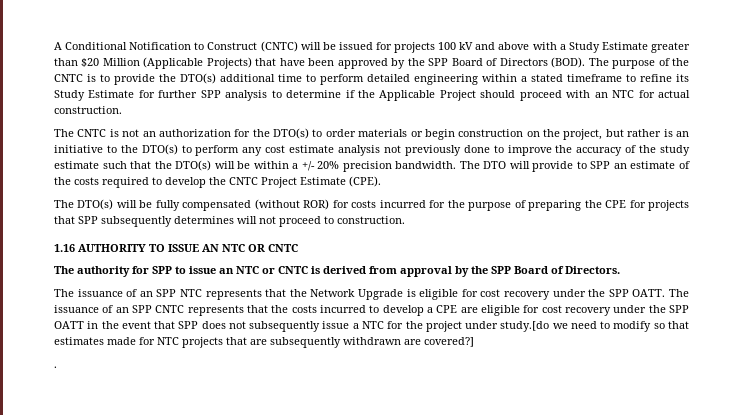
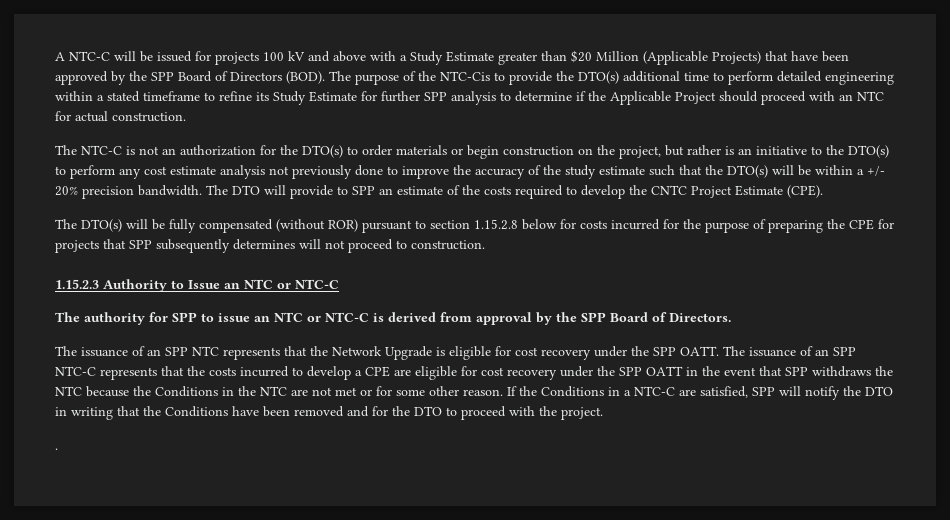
- A Conditional Notification to Construct (CNTC) will be issued for projects 100 kV and above with a Study Estimate greater than $20 Million (Applicable Projects) that have been approved by the SPP Board of Directors (BOD).
+ A NTC-C will be issued for projects 100 kV and above with a Study Estimate greater than $20 Million (Applicable Projects) that have been approved by the SPP Board of Directors (BOD).
- The purpose of the CNTC is to provide the DTO(s) additional time to perform detailed engineering within a stated timeframe to refine its Study Estimate for further SPP analysis to determine if the Applicable Project should proceed with an NTC for actual construction.
+ The purpose of the NTC-Cis to provide the DTO(s) additional time to perform detailed engineering within a stated timeframe to refine its Study Estimate for further SPP analysis to determine if the Applicable Project should proceed with an NTC for actual construction.
- The CNTC is not an authorization for the DTO(s) to order materials or begin construction on the project, but rather is an initiative to the DTO(s) to perform any cost estimate analysis not previously done to improve the accuracy of the study estimate such that the DTO(s) will be within a +/- 20% precision bandwidth.
+ The NTC-C is not an authorization for the DTO(s) to order materials or begin construction on the project, but rather is an initiative to the DTO(s) to perform any cost estimate analysis not previously done to improve the accuracy of the study estimate such that the DTO(s) will be within a +/- 20% precision bandwidth.
- The DTO(s) will be fully compensated (without ROR) for costs incurred for the purpose of preparing the CPE for projects that SPP subsequently determines will not proceed to construction.
+ The DTO(s) will be fully compensated (without ROR) pursuant to section 1.15.2.8 below for costs incurred for the purpose of preparing the CPE for projects that SPP subsequently determines will not proceed to construction.
- 1.16 AUTHORITY TO ISSUE AN NTC OR CNTC
+ 1.15.2.3 Authority to Issue an NTC or NTC-C
- The authority for SPP to issue an NTC or CNTC is derived from approval by the SPP Board of Directors.
+ The authority for SPP to issue an NTC or NTC-C is derived from approval by the SPP Board of Directors.
- The issuance of an SPP CNTC represents that the costs incurred to develop a CPE are eligible for cost recovery under the SPP OATT in the event that SPP does not subsequently issue a NTC for the project under study.[do we need to modify so that estimates made for NTC projects that are subsequently withdrawn are covered?]
+ The issuance of an SPP NTC-C represents that the costs incurred to develop a CPE are eligible for cost recovery under the SPP OATT in the event that SPP withdraws the NTC because the Conditions in the NTC are not met or for some other reason. If the Conditions in a NTC-C are satisfied, SPP will notify the DTO in writing that the Conditions have been removed and for the DTO to proceed with the project.

